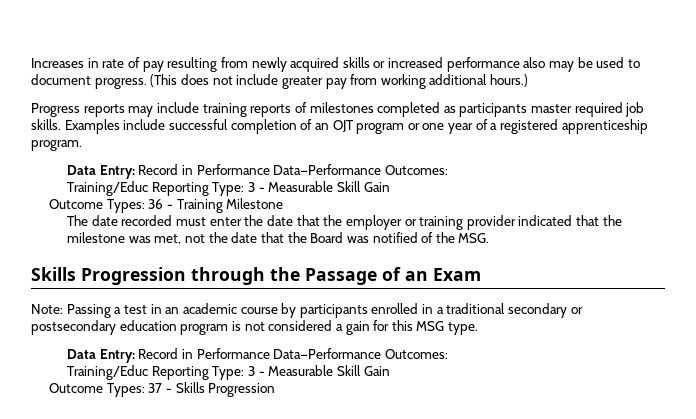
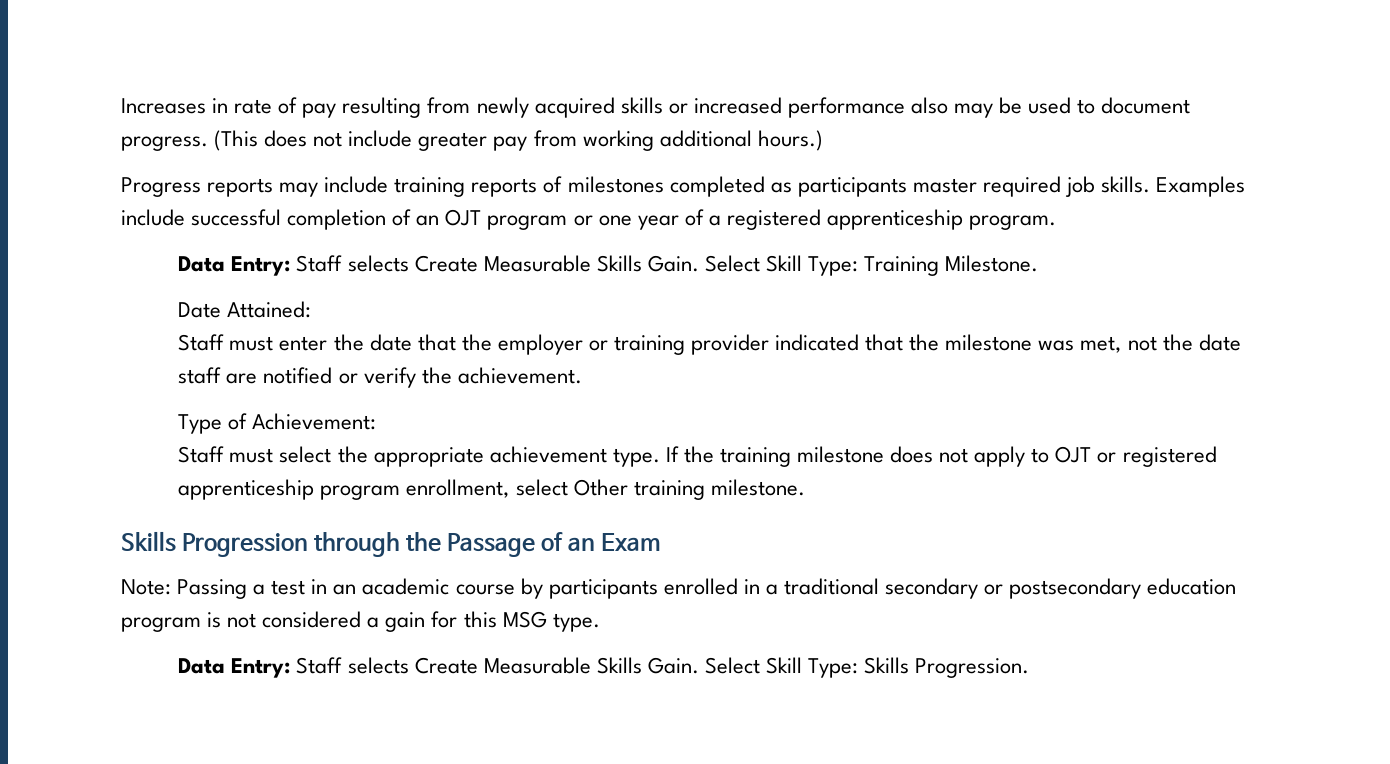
  Examples include successful completion of an OJT program or one year of a registered apprenticeship program.
- Data Entry: Record in Performance Data—Performance Outcomes:
- Training/Educ Reporting Type: 3 - Measurable Skill Gain
- Outcome Types: 36 - Training Milestone
- The date recorded must enter the date that the employer or training provider indicated that the milestone was met, not the date that the Board was notified of the MSG.
+ Data Entry: Staff selects Create Measurable Skills Gain. Select Skill Type: Training Milestone.
+ Date Attained:
+ Staff must enter the date that the employer or training provider indicated that the milestone was met, not the date staff are notified or verify the achievement.
+ Type of Achievement:
+ Staff must select the appropriate achievement type. If the training milestone does not apply to OJT or registered apprenticeship program enrollment, select Other training milestone.
  Note: Passing a test in an academic course by participants enrolled in a traditional secondary or postsecondary education program is not considered a gain for this MSG type.
- Data Entry: Record in Performance Data—Performance Outcomes:
- Training/Educ Reporting Type: 3 - Measurable Skill Gain
- Outcome Types: 37 - Skills Progression
+ Data Entry: Staff selects Create Measurable Skills Gain. Select Skill Type: Skills Progression.

